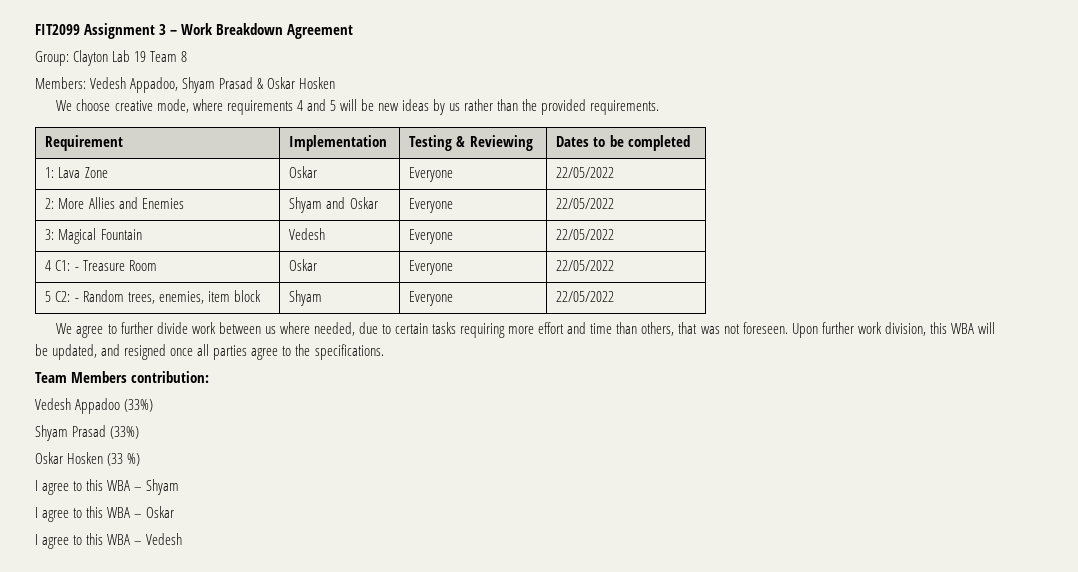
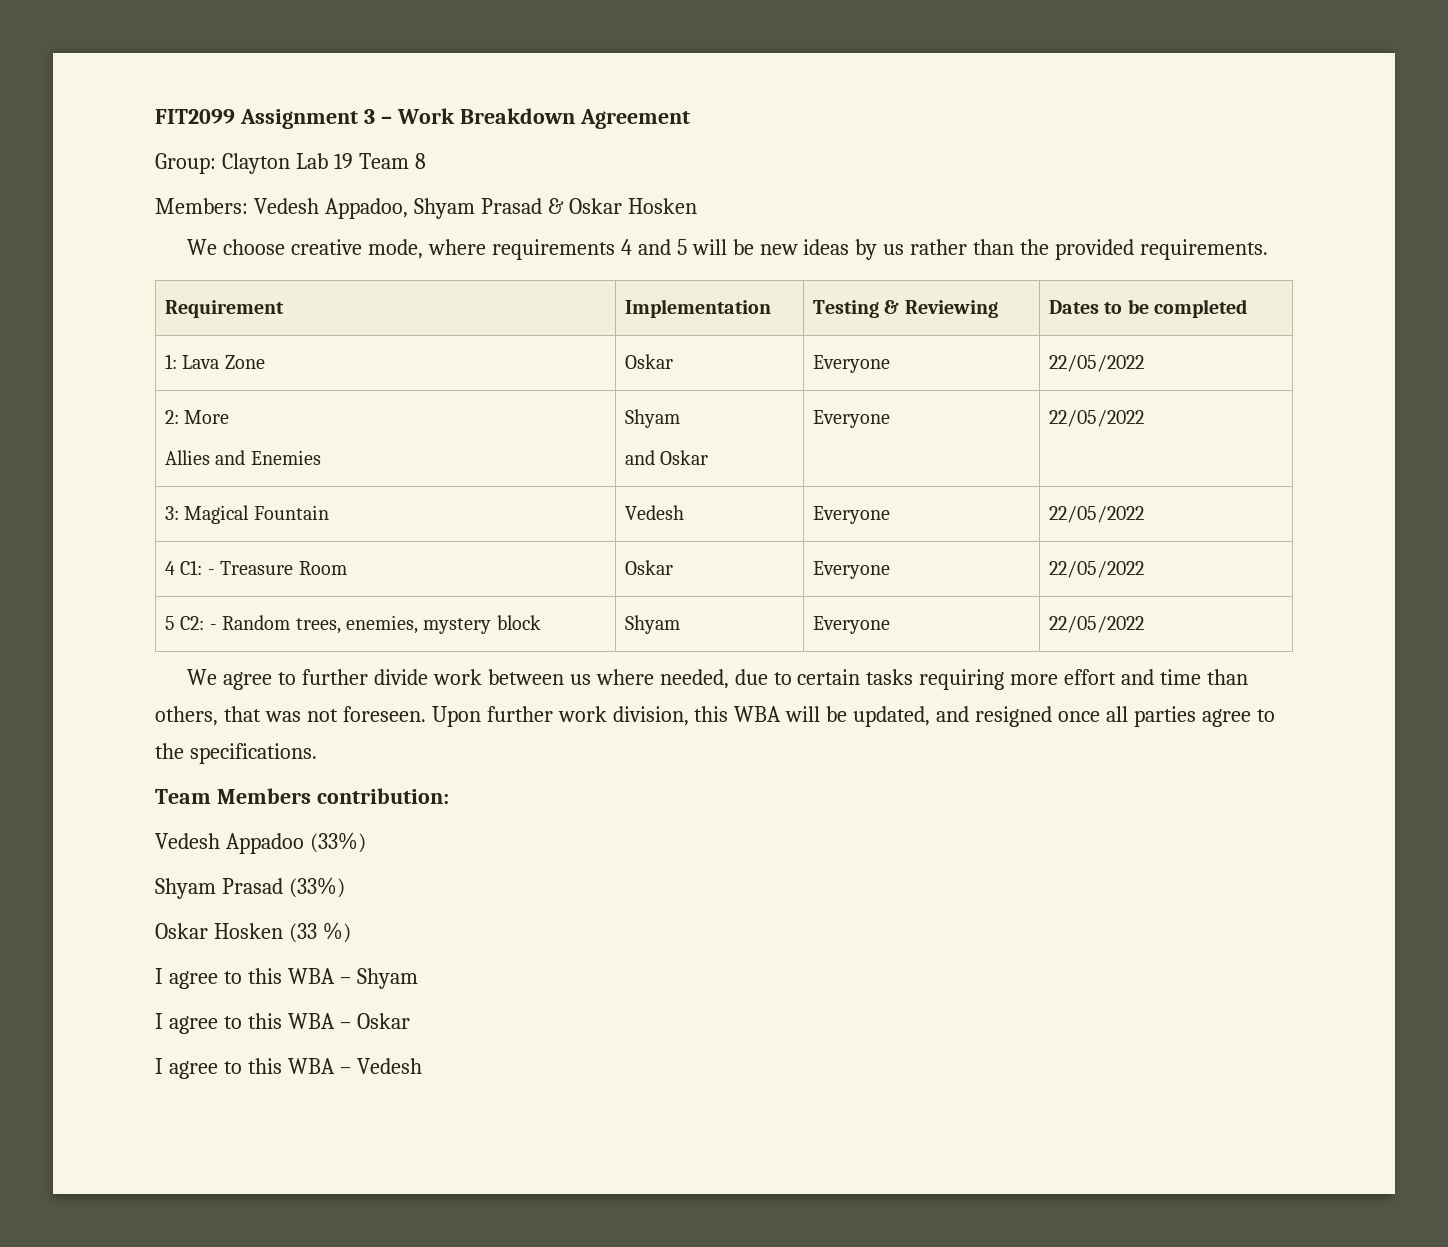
- 2: More Allies and Enemies | Shyam and Oskar | Everyone | 22/05/2022
+ 2: More
+ Allies and Enemies | Shyam
+ and Oskar | Everyone | 22/05/2022
- 5 C2: - Random trees, enemies, item block | Shyam | Everyone | 22/05/2022
+ 5 C2: - Random trees, enemies, mystery block | Shyam | Everyone | 22/05/2022

